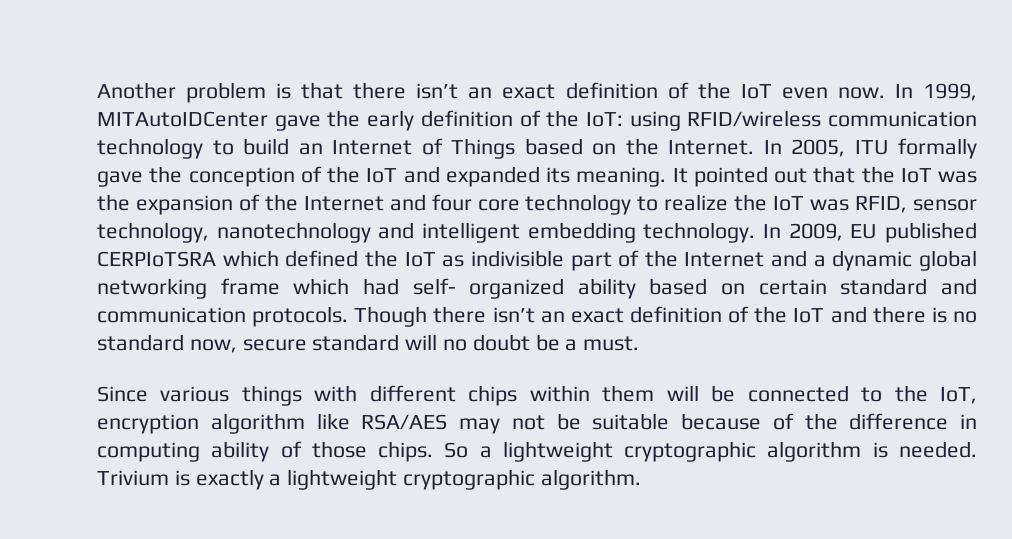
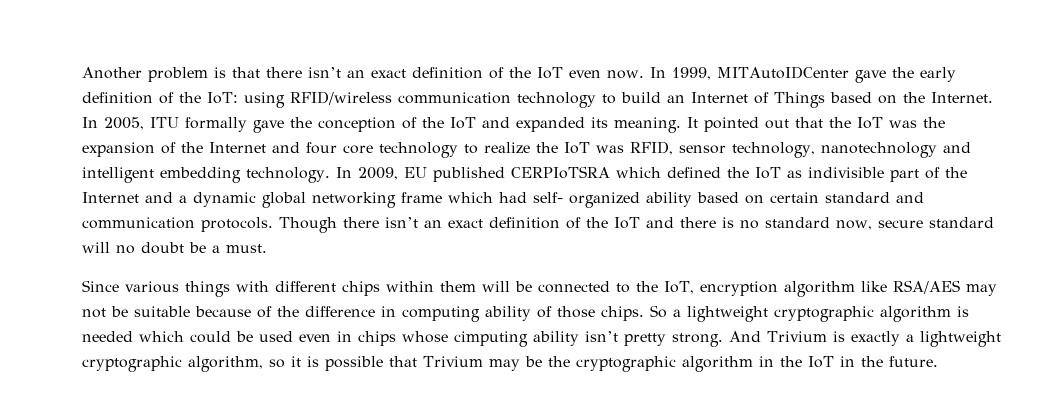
- So a lightweight cryptographic algorithm is needed. Trivium is exactly a lightweight cryptographic algorithm.
+ So a lightweight cryptographic algorithm is needed which could be used even in chips whose cimputing ability isn’t pretty strong. And Trivium is exactly a lightweight cryptographic algorithm, so it is possible that Trivium may be the cryptographic algorithm in the IoT in the future.

